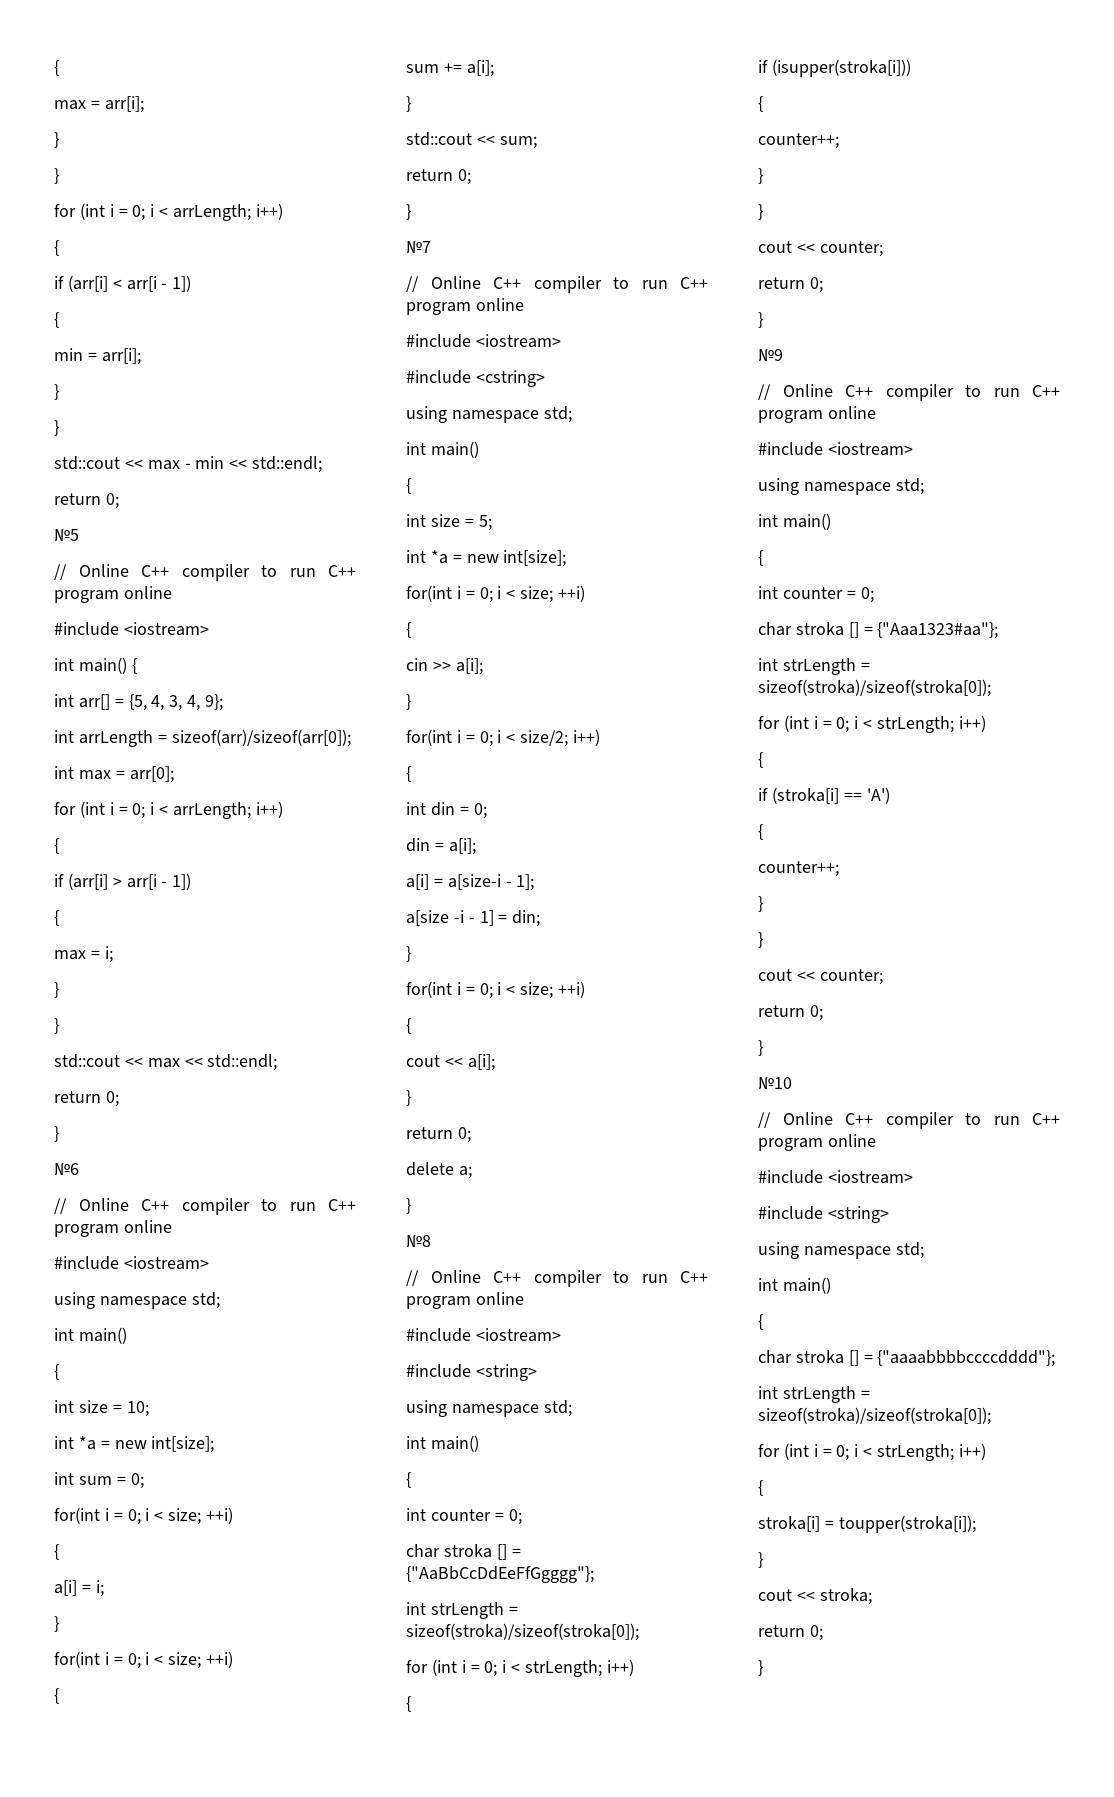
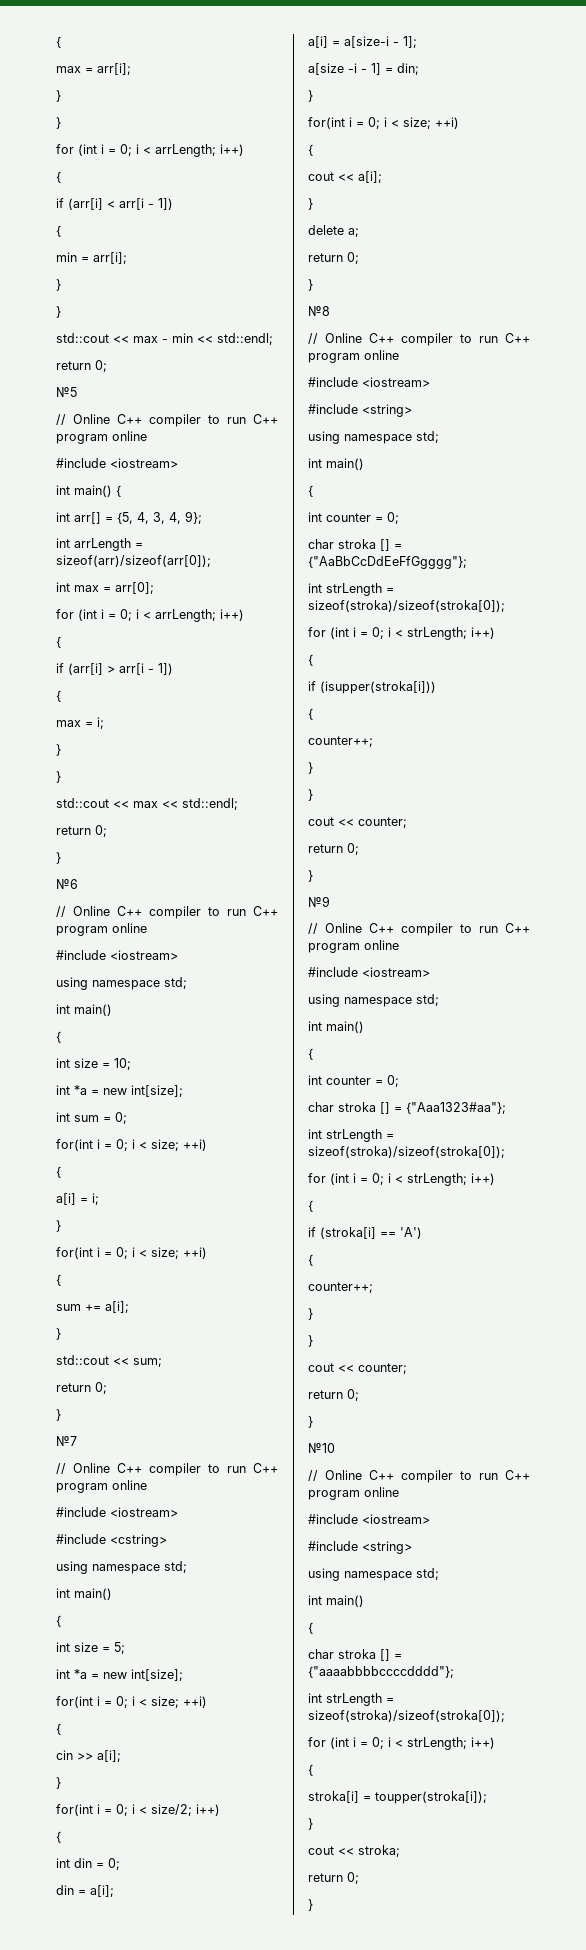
  cout << a[i];
  }
+ delete a;
  return 0;
- delete a;

